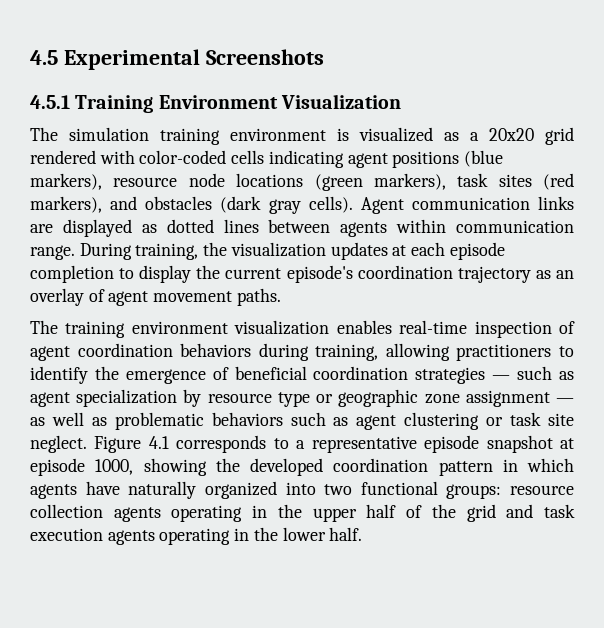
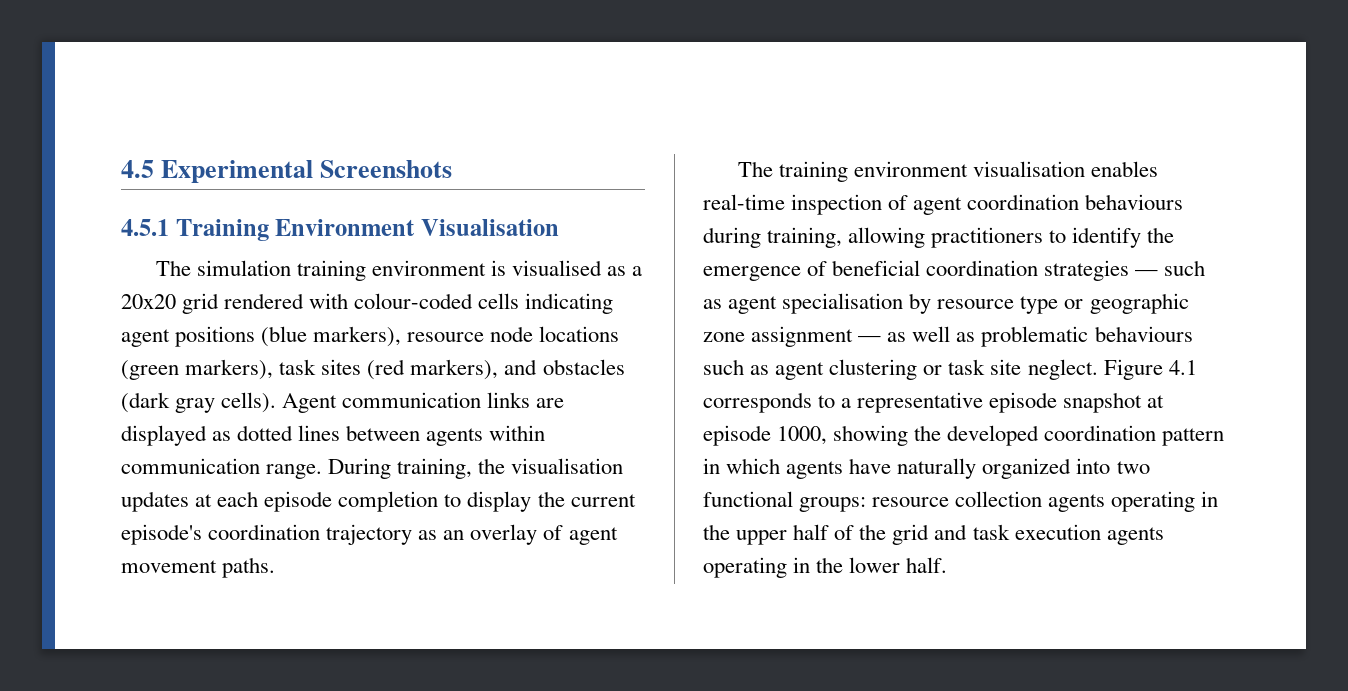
- 4.5.1 Training Environment Visualization
+ 4.5.1 Training Environment Visualisation
- The simulation training environment is visualized as a 20x20 grid rendered with color-coded cells indicating agent positions (blue markers), resource node locations (green markers), task sites (red markers), and obstacles (dark gray cells).
+ The simulation training environment is visualised as a 20x20 grid rendered with colour-coded cells indicating agent positions (blue markers), resource node locations (green markers), task sites (red markers), and obstacles (dark gray cells).
- During training, the visualization updates at each episode completion to display the current episode's coordination trajectory as an overlay of agent movement paths.
+ During training, the visualisation updates at each episode completion to display the current episode's coordination trajectory as an overlay of agent movement paths.
- The training environment visualization enables real-time inspection of agent coordination behaviors during training, allowing practitioners to identify the emergence of beneficial coordination strategies — such as agent specialization by resource type or geographic zone assignment — as well as problematic behaviors such as agent clustering or task site neglect.
+ The training environment visualisation enables real-time inspection of agent coordination behaviours during training, allowing practitioners to identify the emergence of beneficial coordination strategies — such as agent specialisation by resource type or geographic zone assignment — as well as problematic behaviours such as agent clustering or task site neglect.

